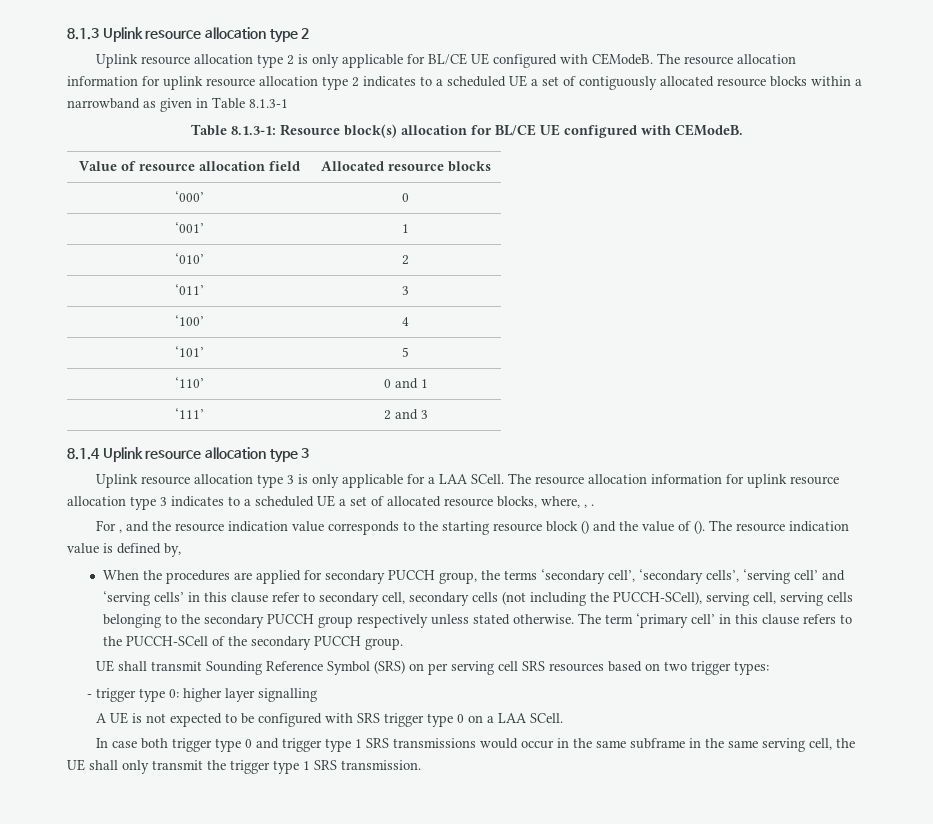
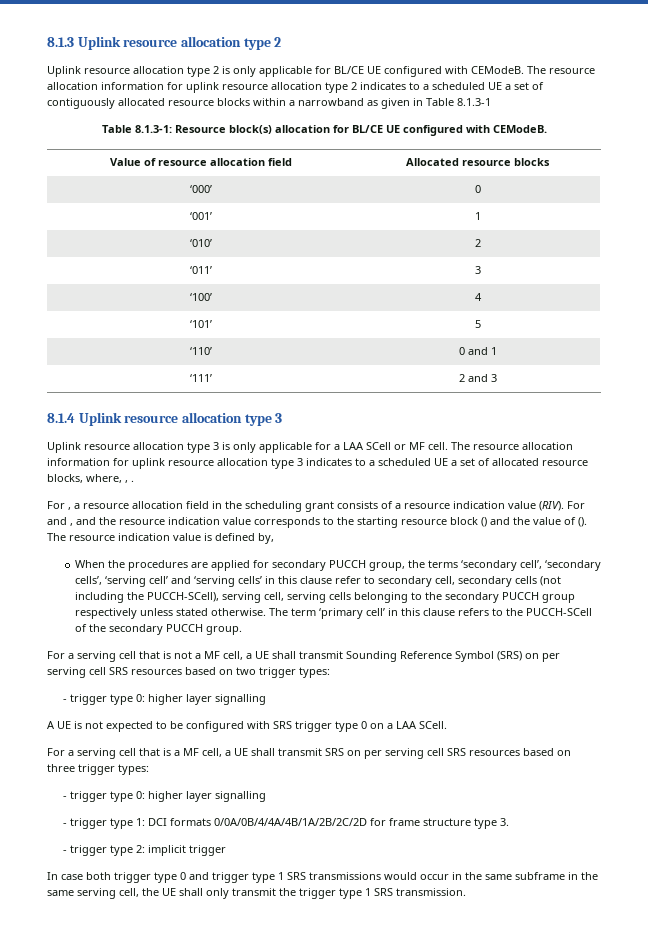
- Uplink resource allocation type 3 is only applicable for a LAA SCell.
+ Uplink resource allocation type 3 is only applicable for a LAA SCell or MF cell.
- For , and the resource indication value corresponds to the starting resource block () and the value of ().
+ For , a resource allocation field in the scheduling grant consists of a resource indication value (RIV). For and , and the resource indication value corresponds to the starting resource block () and the value of ().
- UE shall transmit Sounding Reference Symbol (SRS) on per serving cell SRS resources based on two trigger types:
+ For a serving cell that is not a MF cell, a UE shall transmit Sounding Reference Symbol (SRS) on per serving cell SRS resources based on two trigger types:
+ For a serving cell that is a MF cell, a UE shall transmit SRS on per serving cell SRS resources based on three trigger types:
+ - trigger type 0: higher layer signalling
+ - trigger type 1: DCI formats 0/0A/0B/4/4A/4B/1A/2B/2C/2D for frame structure type 3.
+ - trigger type 2: implicit trigger

